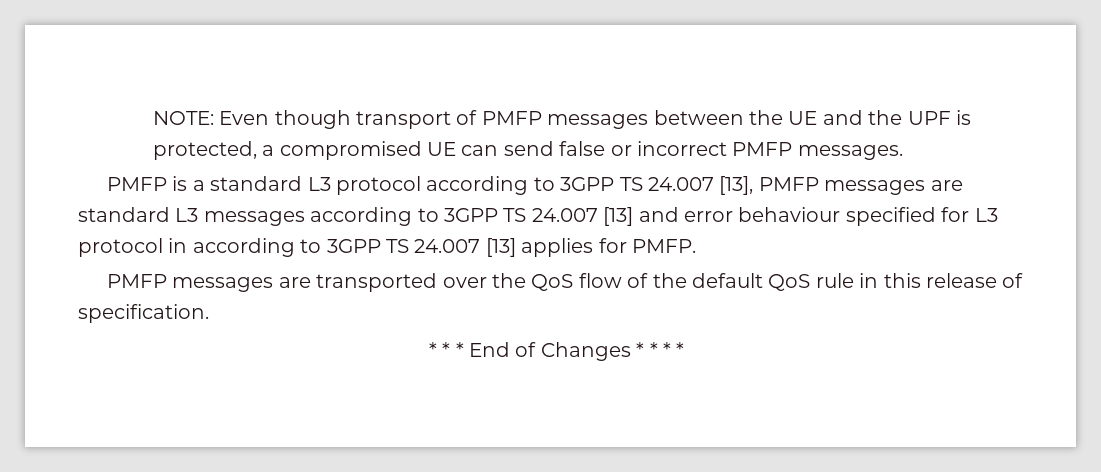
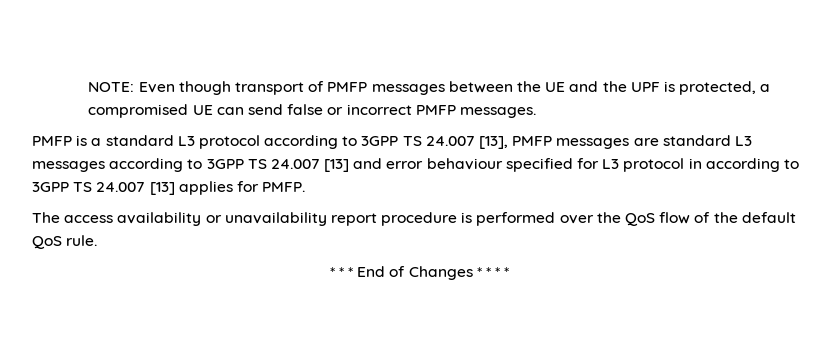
- PMFP messages are transported over the QoS flow of the default QoS rule in this release of specification.
+ The access availability or unavailability report procedure is performed over the QoS flow of the default QoS rule.

